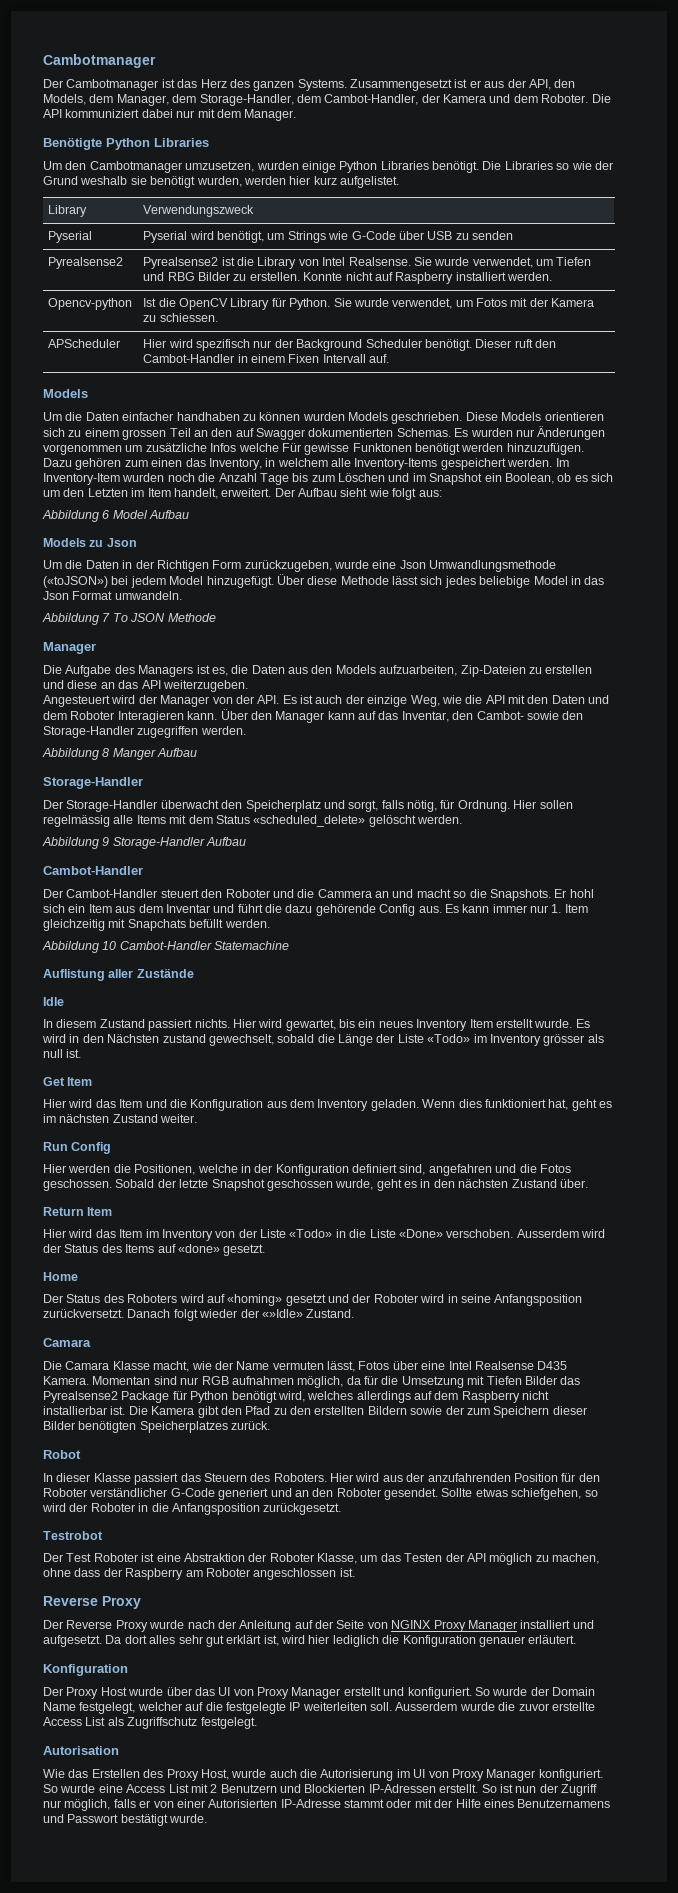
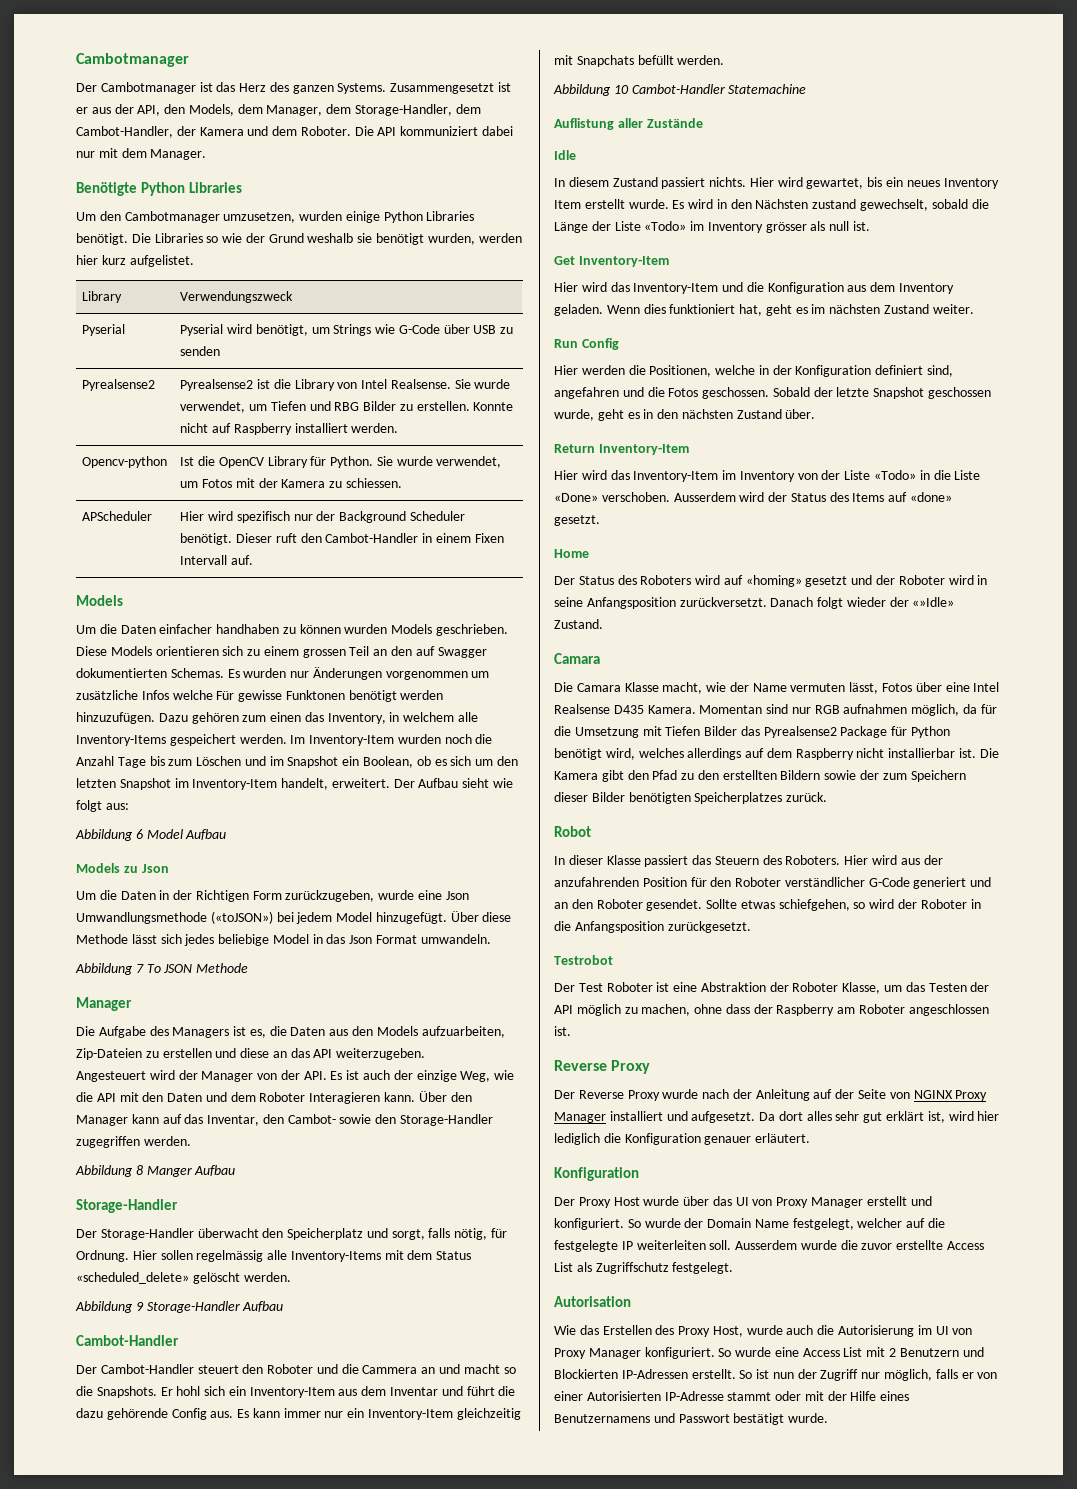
- Im Inventory-Item wurden noch die Anzahl Tage bis zum Löschen und im Snapshot ein Boolean, ob es sich um den Letzten im Item handelt, erweitert.
+ Im Inventory-Item wurden noch die Anzahl Tage bis zum Löschen und im Snapshot ein Boolean, ob es sich um den letzten Snapshot im Inventory-Item handelt, erweitert.
- Hier sollen regelmässig alle Items mit dem Status «scheduled_delete» gelöscht werden.
+ Hier sollen regelmässig alle Inventory-Items mit dem Status «scheduled_delete» gelöscht werden.
- Er hohl sich ein Item aus dem Inventar und führt die dazu gehörende Config aus.
+ Er hohl sich ein Inventory-Item aus dem Inventar und führt die dazu gehörende Config aus.
- Es kann immer nur 1. Item gleichzeitig mit Snapchats befüllt werden.
+ Es kann immer nur ein Inventory-Item gleichzeitig mit Snapchats befüllt werden.
- Get Item
- Hier wird das Item und die Konfiguration aus dem Inventory geladen.
+ Get Inventory-Item
+ Hier wird das Inventory-Item und die Konfiguration aus dem Inventory geladen.
- Return Item
- Hier wird das Item im Inventory von der Liste «Todo» in die Liste «Done» verschoben.
+ Return Inventory-Item
+ Hier wird das Inventory-Item im Inventory von der Liste «Todo» in die Liste «Done» verschoben.

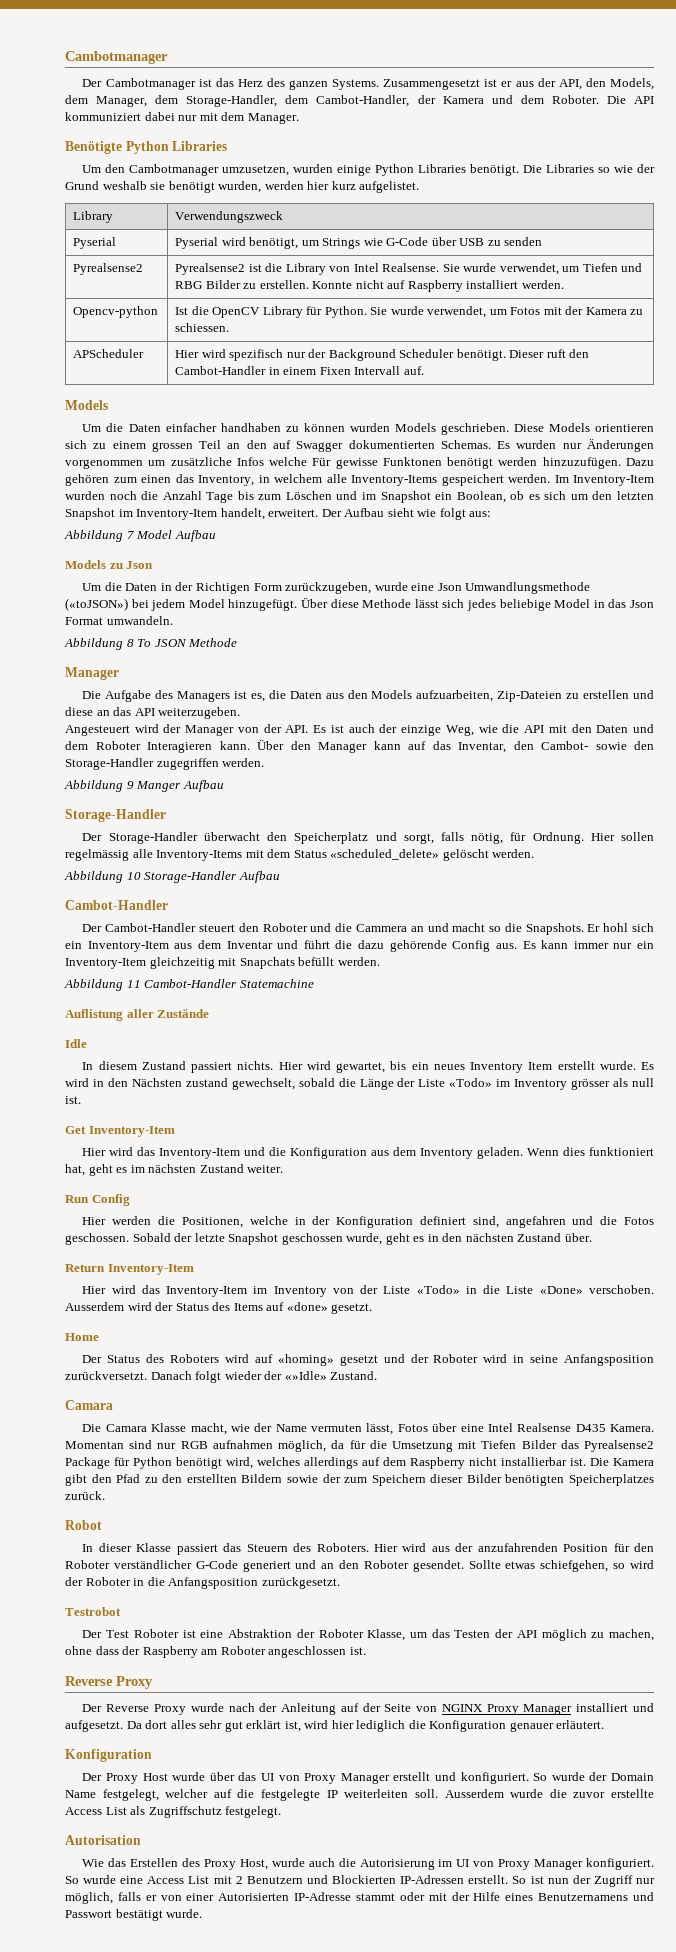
- Abbildung 6 Model Aufbau
+ Abbildung 7 Model Aufbau
- Abbildung 7 To JSON Methode
+ Abbildung 8 To JSON Methode
- Abbildung 8 Manger Aufbau
+ Abbildung 9 Manger Aufbau
- Abbildung 9 Storage-Handler Aufbau
+ Abbildung 10 Storage-Handler Aufbau
- Abbildung 10 Cambot-Handler Statemachine
+ Abbildung 11 Cambot-Handler Statemachine

